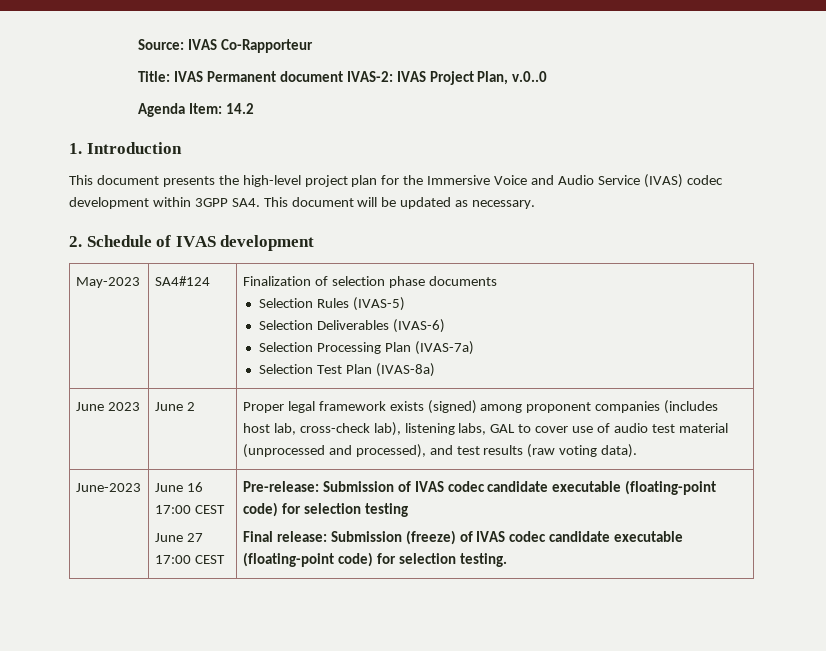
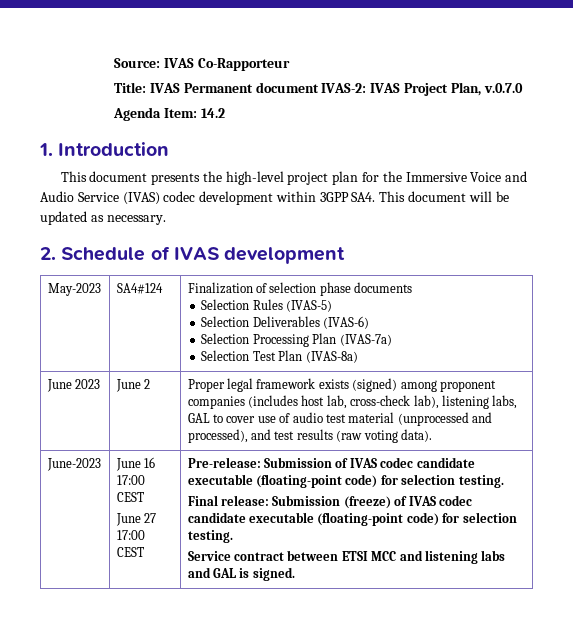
- Title: IVAS Permanent document IVAS-2: IVAS Project Plan, v.0..0
+ Title: IVAS Permanent document IVAS-2: IVAS Project Plan, v.0.7.0
- Pre-release: Submission of IVAS codec candidate executable (floating-point code) for selection testing
+ Pre-release: Submission of IVAS codec candidate executable (floating-point code) for selection testing.
+ Service contract between ETSI MCC and listening labs and GAL is signed.

